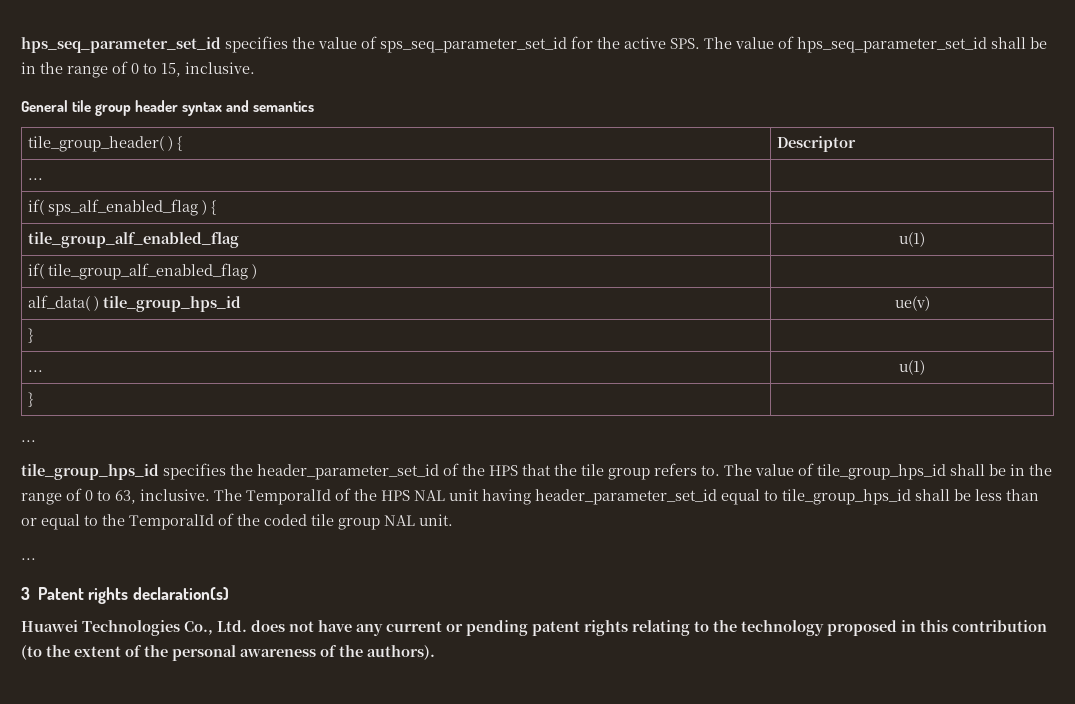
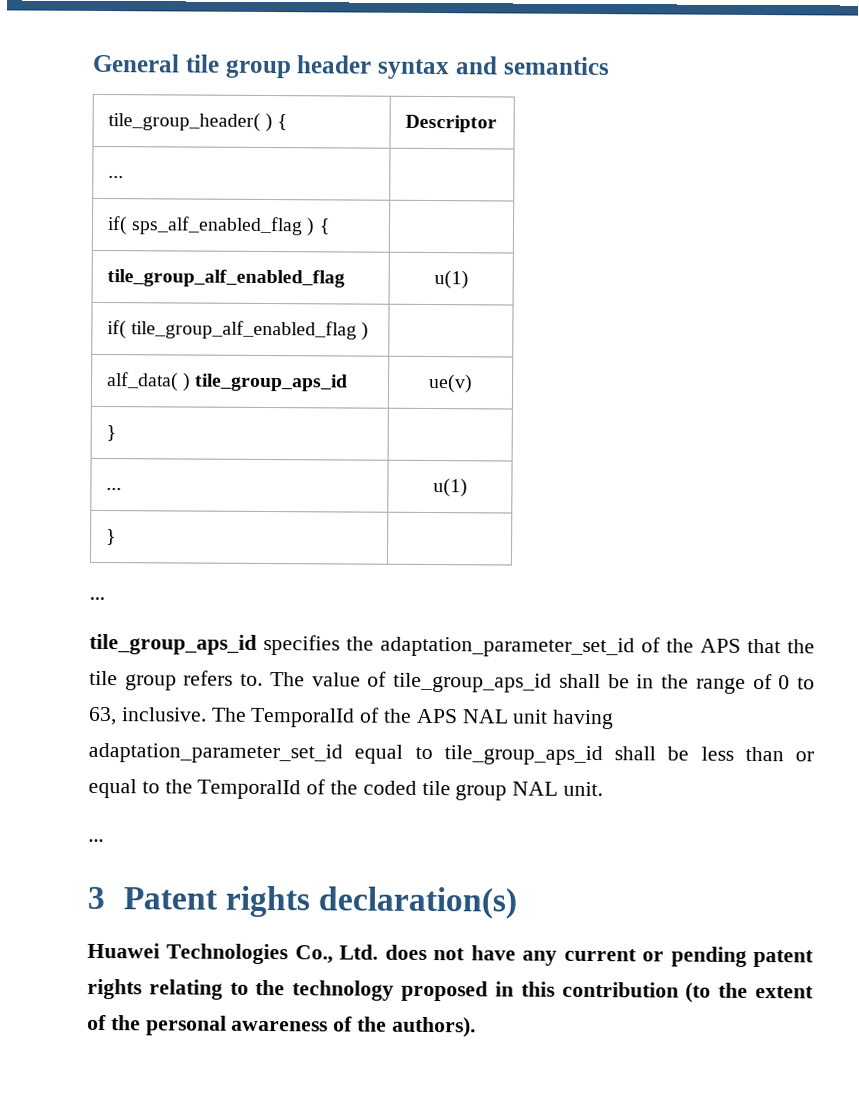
- hps_seq_parameter_set_id specifies the value of sps_seq_parameter_set_id for the active SPS. The value of hps_seq_parameter_set_id shall be in the range of 0 to 15, inclusive.
- alf_data( ) tile_group_hps_id | ue(v)
+ alf_data( ) tile_group_aps_id | ue(v)
- tile_group_hps_id specifies the header_parameter_set_id of the HPS that the tile group refers to.
+ tile_group_aps_id specifies the adaptation_parameter_set_id of the APS that the tile group refers to.
- The value of tile_group_hps_id shall be in the range of 0 to 63, inclusive.
+ The value of tile_group_aps_id shall be in the range of 0 to 63, inclusive.
- The TemporalId of the HPS NAL unit having header_parameter_set_id equal to tile_group_hps_id shall be less than or equal to the TemporalId of the coded tile group NAL unit.
+ The TemporalId of the APS NAL unit having adaptation_parameter_set_id equal to tile_group_aps_id shall be less than or equal to the TemporalId of the coded tile group NAL unit.

